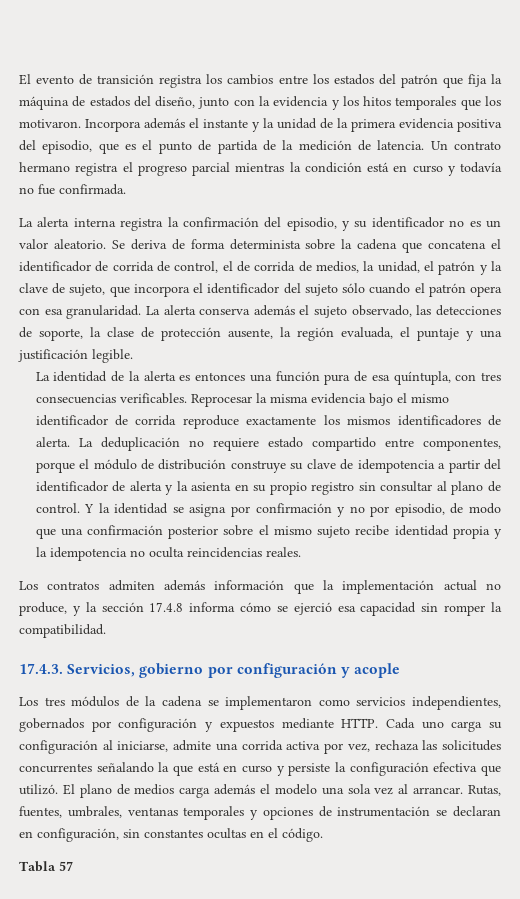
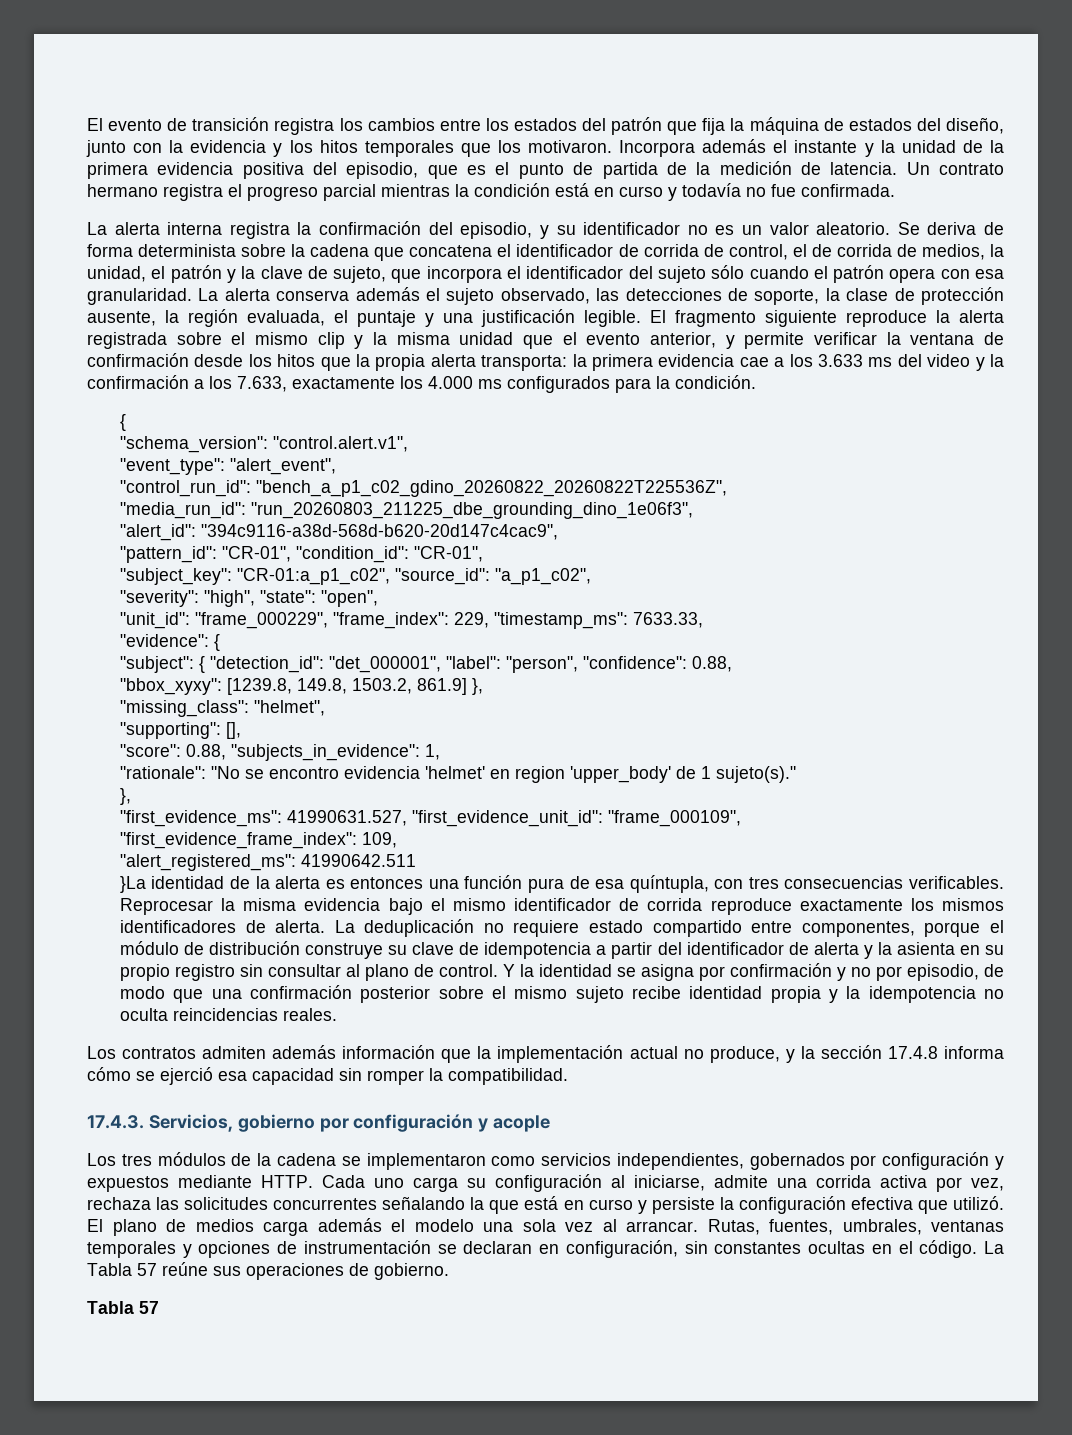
- La alerta conserva además el sujeto observado, las detecciones de soporte, la clase de protección ausente, la región evaluada, el puntaje y una justificación legible.
- La identidad de la alerta es entonces una función pura de esa quíntupla, con tres consecuencias verificables.
+ La alerta conserva además el sujeto observado, las detecciones de soporte, la clase de protección ausente, la región evaluada, el puntaje y una justificación legible. El fragmento siguiente reproduce la alerta registrada sobre el mismo clip y la misma unidad que el evento anterior, y permite verificar la ventana de confirmación desde los hitos que la propia alerta transporta: la primera evidencia cae a los 3.633 ms del video y la confirmación a los 7.633, exactamente los 4.000 ms configurados para la condición.
+ {
+ "schema_version": "control.alert.v1",
+ "event_type": "alert_event",
+ "control_run_id": "bench_a_p1_c02_gdino_20260822_20260822T225536Z",
+ "media_run_id": "run_20260803_211225_dbe_grounding_dino_1e06f3",
+ "alert_id": "394c9116-a38d-568d-b620-20d147c4cac9",
+ "pattern_id": "CR-01", "condition_id": "CR-01",
+ "subject_key": "CR-01:a_p1_c02", "source_id": "a_p1_c02",
+ "severity": "high", "state": "open",
+ "unit_id": "frame_000229", "frame_index": 229, "timestamp_ms": 7633.33,
+ "evidence": {
+ "subject": { "detection_id": "det_000001", "label": "person", "confidence": 0.88,
+ "bbox_xyxy": [1239.8, 149.8, 1503.2, 861.9] },
+ "missing_class": "helmet",
+ "supporting": [],
+ "score": 0.88, "subjects_in_evidence": 1,
+ "rationale": "No se encontro evidencia 'helmet' en region 'upper_body' de 1 sujeto(s)."
+ },
+ "first_evidence_ms": 41990631.527, "first_evidence_unit_id": "frame_000109",
+ "first_evidence_frame_index": 109,
+ "alert_registered_ms": 41990642.511
+ }La identidad de la alerta es entonces una función pura de esa quíntupla, con tres consecuencias verificables.
+ La Tabla 57 reúne sus operaciones de gobierno.

